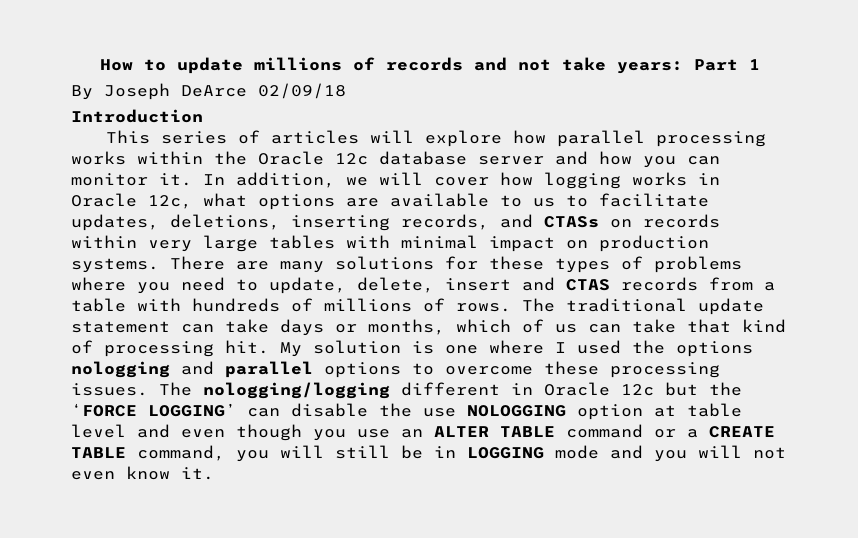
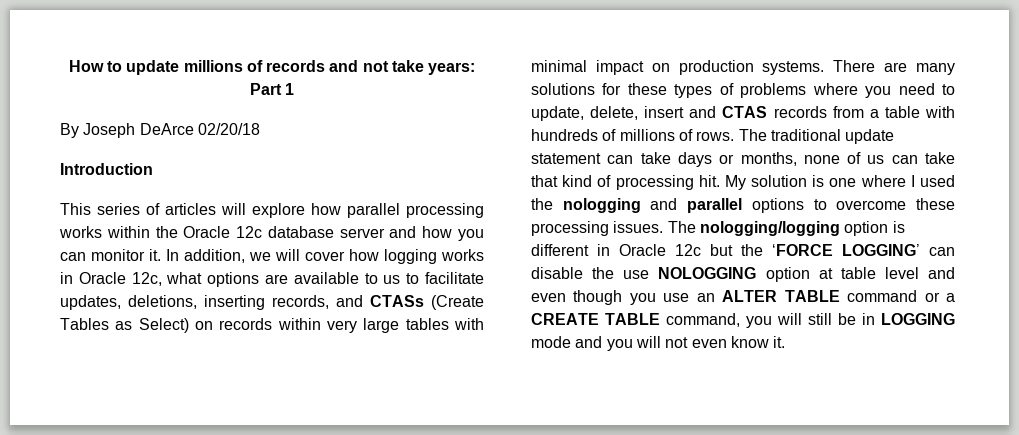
- By Joseph DeArce 02/09/18
+ By Joseph DeArce 02/20/18
- In addition, we will cover how logging works in Oracle 12c, what options are available to us to facilitate updates, deletions, inserting records, and CTASs on records within very large tables with minimal impact on production systems.
+ In addition, we will cover how logging works in Oracle 12c, what options are available to us to facilitate updates, deletions, inserting records, and CTASs (Create Tables as Select) on records within very large tables with minimal impact on production systems.
- The traditional update statement can take days or months, which of us can take that kind of processing hit.
+ The traditional update statement can take days or months, none of us can take that kind of processing hit.
- My solution is one where I used the options nologging and parallel options to overcome these processing issues.
+ My solution is one where I used the nologging and parallel options to overcome these processing issues.
- The nologging/logging different in Oracle 12c but the ‘FORCE LOGGING’ can disable the use NOLOGGING option at table level and even though you use an ALTER TABLE command or a CREATE TABLE command, you will still be in LOGGING mode and you will not even know it.
+ The nologging/logging option is different in Oracle 12c but the ‘FORCE LOGGING’ can disable the use NOLOGGING option at table level and even though you use an ALTER TABLE command or a CREATE TABLE command, you will still be in LOGGING mode and you will not even know it.

